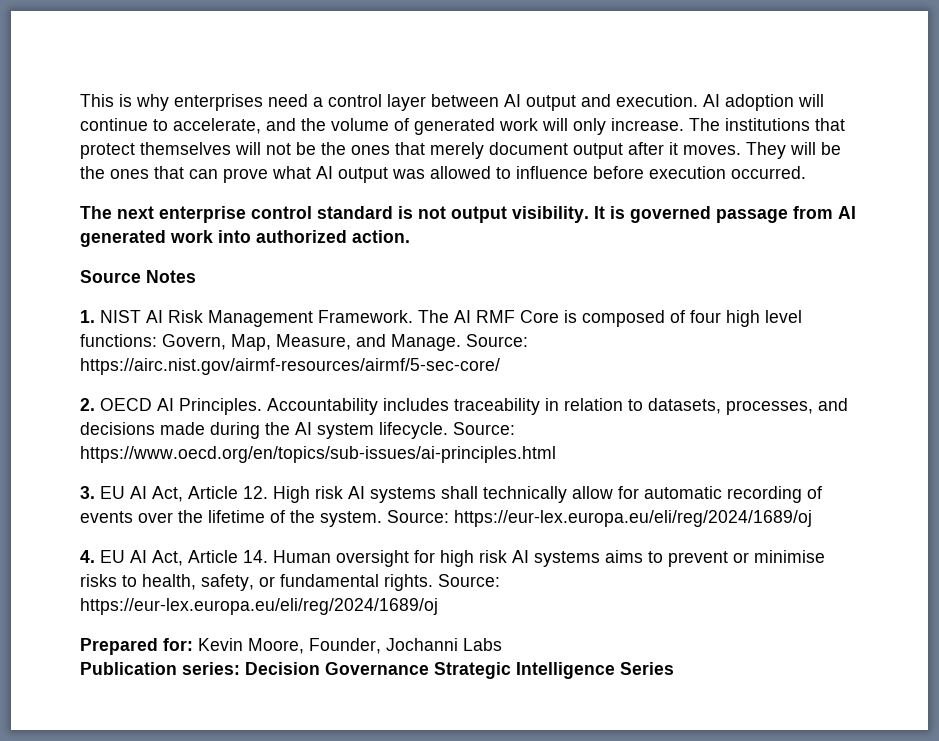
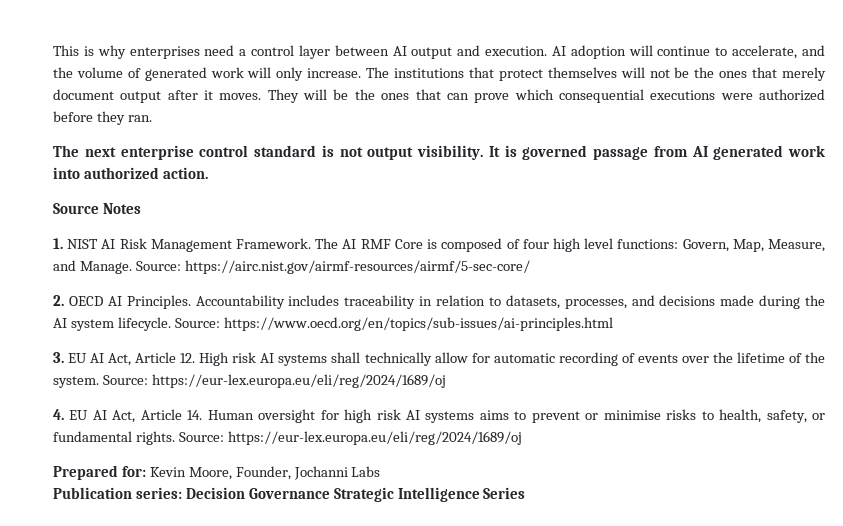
- They will be the ones that can prove what AI output was allowed to influence before execution occurred.
+ They will be the ones that can prove which consequential executions were authorized before they ran.

